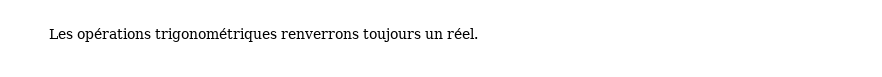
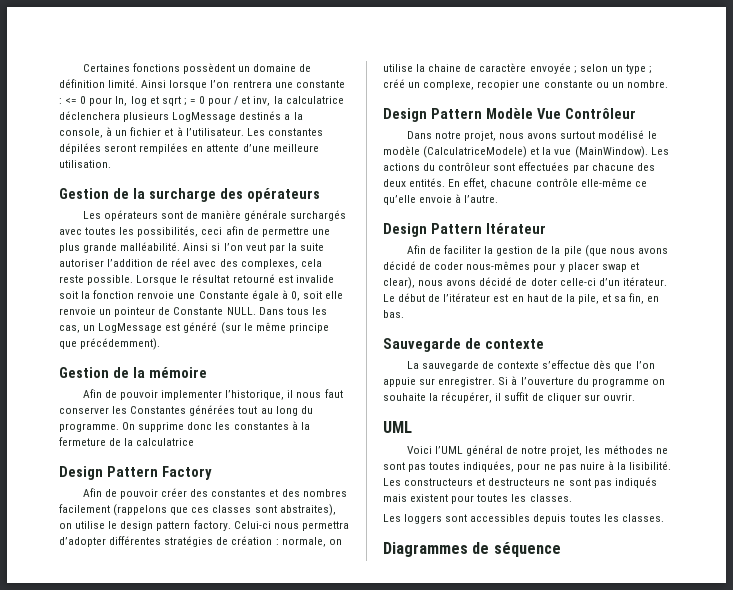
- Les opérations trigonométriques renverrons toujours un réel.
+ Certaines fonctions possèdent un domaine de définition limité. Ainsi lorsque l’on rentrera une constante : <= 0 pour ln, log et sqrt ; = 0 pour / et inv, la calculatrice déclenchera plusieurs LogMessage destinés a la console, à un fichier et à l’utilisateur. Les constantes dépilées seront rempilées en attente d’une meilleure utilisation.
+ Gestion de la surcharge des opérateurs
+ Les opérateurs sont de manière générale surchargés avec toutes les possibilités, ceci afin de permettre une plus grande malléabilité. Ainsi si l’on veut par la suite autoriser l’addition de réel avec des complexes, cela reste possible. Lorsque le résultat retourné est invalide soit la fonction renvoie une Constante égale à 0, soit elle renvoie un pointeur de Constante NULL. Dans tous les cas, un LogMessage est généré (sur le même principe que précédemment).
+ Gestion de la mémoire
+ Afin de pouvoir implementer l’historique, il nous faut conserver les Constantes générées tout au long du programme. On supprime donc les constantes à la fermeture de la calculatrice
+ Design Pattern Factory
+ Afin de pouvoir créer des constantes et des nombres facilement (rappelons que ces classes sont abstraites), on utilise le design pattern factory. Celui-ci nous permettra d’adopter différentes stratégies de création : normale, on utilise la chaine de caractère envoyée ; selon un type ; créé un complexe, recopier une constante ou un nombre.
+ Design Pattern Modèle Vue Contrôleur
+ Dans notre projet, nous avons surtout modélisé le modèle (CalculatriceModele) et la vue (MainWindow). Les actions du contrôleur sont effectuées par chacune des deux entités. En effet, chacune contrôle elle-même ce qu’elle envoie à l’autre.
+ Design Pattern Itérateur
+ Afin de faciliter la gestion de la pile (que nous avons décidé de coder nous-mêmes pour y placer swap et clear), nous avons décidé de doter celle-ci d’un itérateur. Le début de l’itérateur est en haut de la pile, et sa fin, en bas.
+ Sauvegarde de contexte
+ La sauvegarde de contexte s’effectue dès que l’on appuie sur enregistrer. Si à l’ouverture du programme on souhaite la récupérer, il suffit de cliquer sur ouvrir.
+ UML
+ Voici l’UML général de notre projet, les méthodes ne sont pas toutes indiquées, pour ne pas nuire à la lisibilité. Les constructeurs et destructeurs ne sont pas indiqués mais existent pour toutes les classes.
+ Les loggers sont accessibles depuis toutes les classes.
+ Diagrammes de séquence

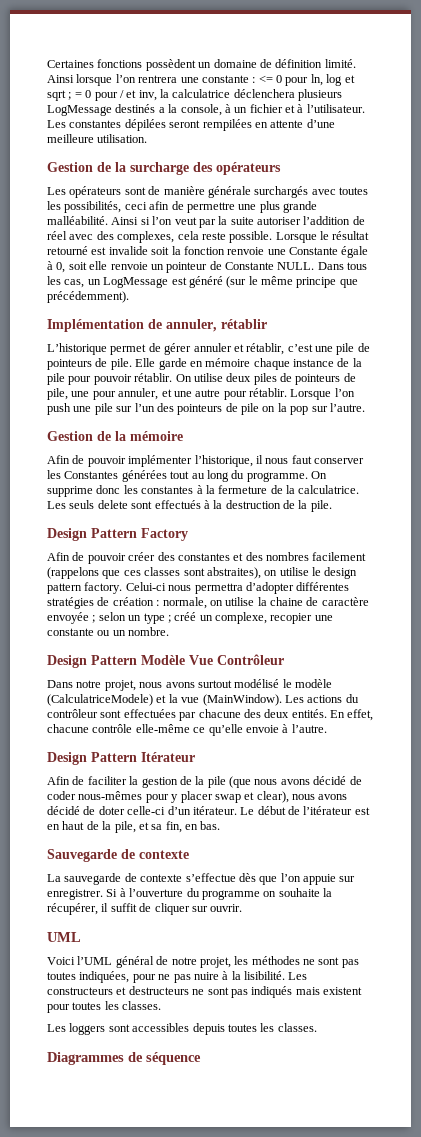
+ Implémentation de annuler, rétablir
+ L’historique permet de gérer annuler et rétablir, c’est une pile de pointeurs de pile. Elle garde en mémoire chaque instance de la pile pour pouvoir rétablir. On utilise deux piles de pointeurs de pile, une pour annuler, et une autre pour rétablir. Lorsque l’on push une pile sur l’un des pointeurs de pile on la pop sur l’autre.
- Afin de pouvoir implementer l’historique, il nous faut conserver les Constantes générées tout au long du programme.
+ Afin de pouvoir implémenter l’historique, il nous faut conserver les Constantes générées tout au long du programme.
- On supprime donc les constantes à la fermeture de la calculatrice
+ On supprime donc les constantes à la fermeture de la calculatrice. Les seuls delete sont effectués à la destruction de la pile.

